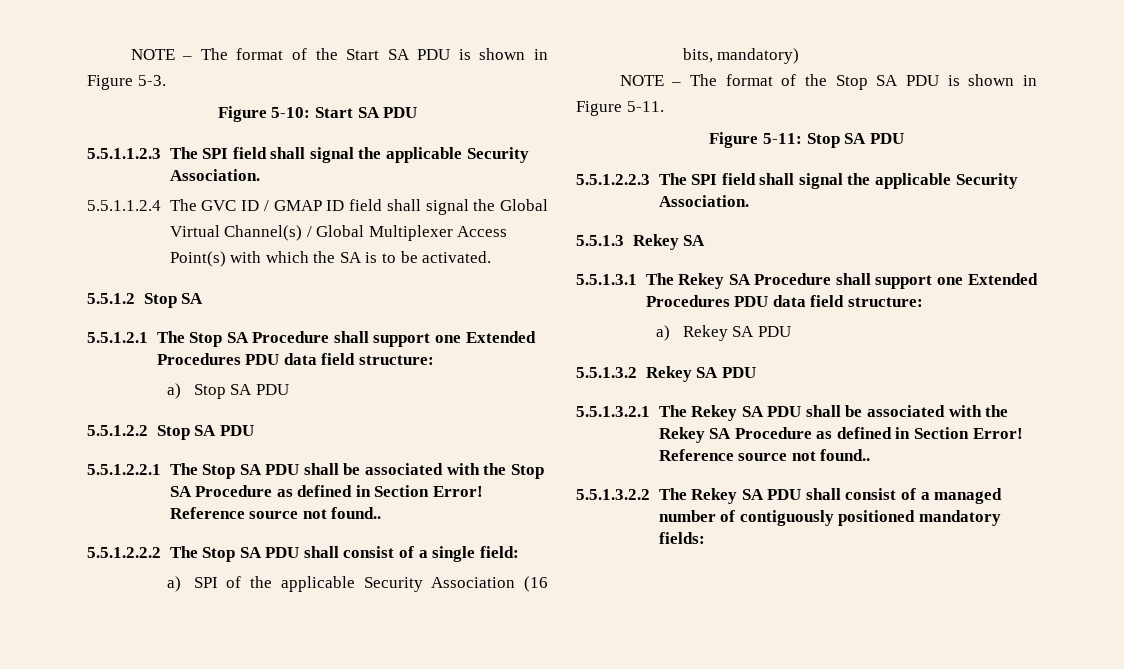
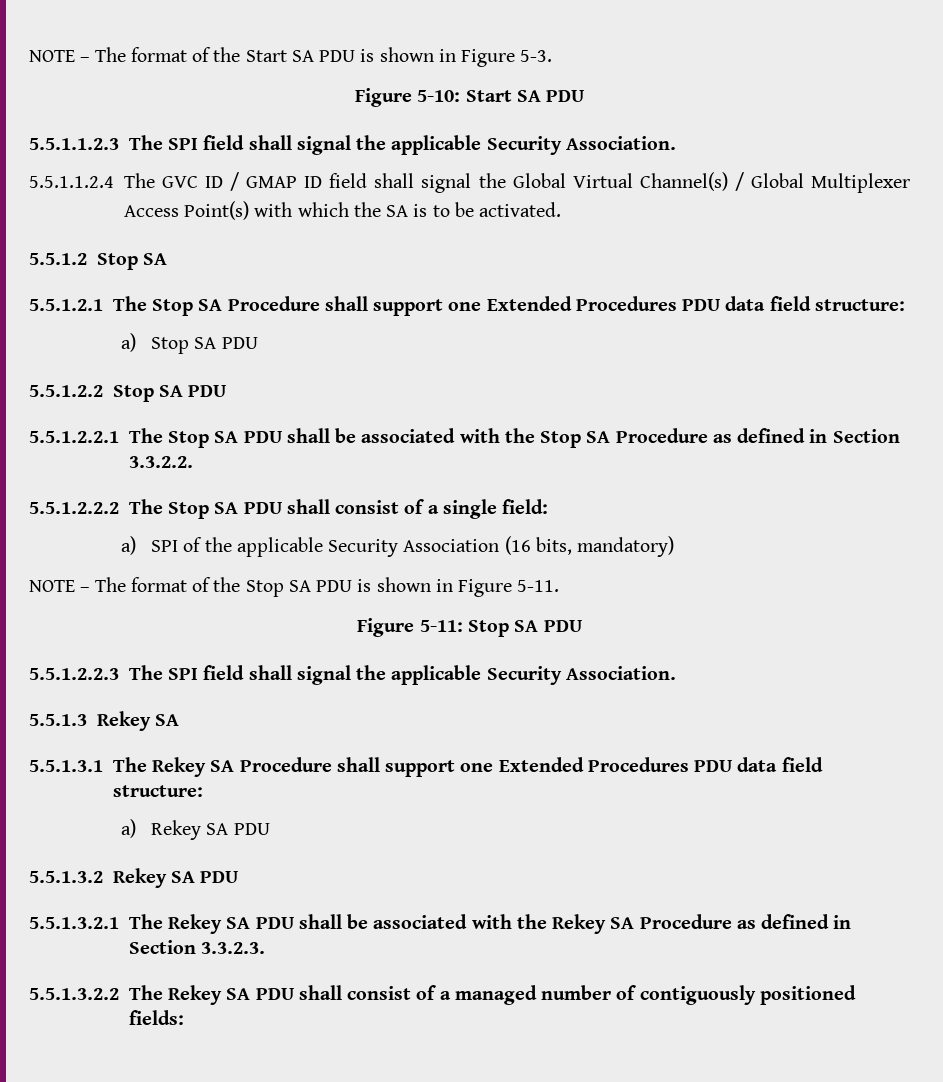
- 5.5.1.2.2.1 The Stop SA PDU shall be associated with the Stop SA Procedure as defined in Section Error! Reference source not found..
+ 5.5.1.2.2.1 The Stop SA PDU shall be associated with the Stop SA Procedure as defined in Section 3.3.2.2.
- 5.5.1.3.2.1 The Rekey SA PDU shall be associated with the Rekey SA Procedure as defined in Section Error! Reference source not found..
+ 5.5.1.3.2.1 The Rekey SA PDU shall be associated with the Rekey SA Procedure as defined in Section 3.3.2.3.
- 5.5.1.3.2.2 The Rekey SA PDU shall consist of a managed number of contiguously positioned mandatory fields:
+ 5.5.1.3.2.2 The Rekey SA PDU shall consist of a managed number of contiguously positioned fields:

